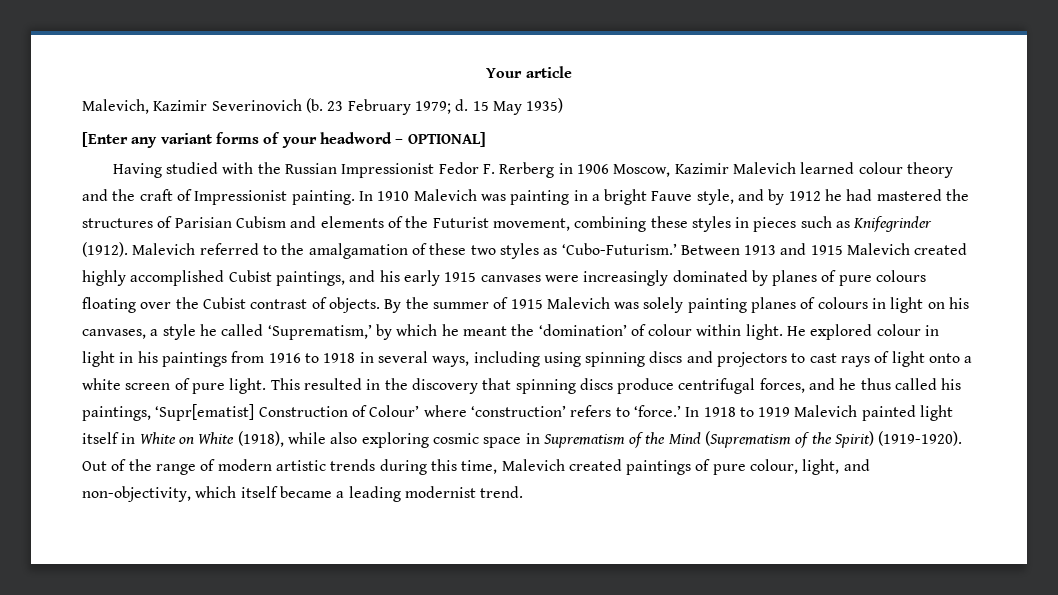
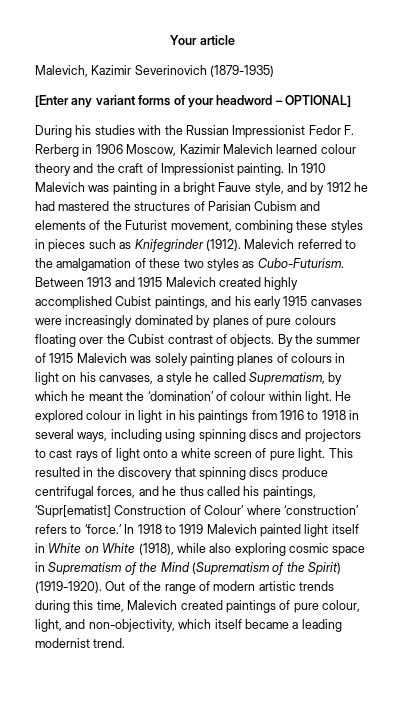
- Malevich, Kazimir Severinovich (b. 23 February 1979; d. 15 May 1935)
+ Malevich, Kazimir Severinovich (1879-1935)
- Having studied with the Russian Impressionist Fedor F. Rerberg in 1906 Moscow, Kazimir Malevich learned colour theory and the craft of Impressionist painting.
+ During his studies with the Russian Impressionist Fedor F. Rerberg in 1906 Moscow, Kazimir Malevich learned colour theory and the craft of Impressionist painting.
- Malevich referred to the amalgamation of these two styles as ‘Cubo-Futurism.’
+ Malevich referred to the amalgamation of these two styles as Cubo-Futurism.
- By the summer of 1915 Malevich was solely painting planes of colours in light on his canvases, a style he called ‘Suprematism,’ by which he meant the ‘domination’ of colour within light.
+ By the summer of 1915 Malevich was solely painting planes of colours in light on his canvases, a style he called Suprematism, by which he meant the ‘domination’ of colour within light.

